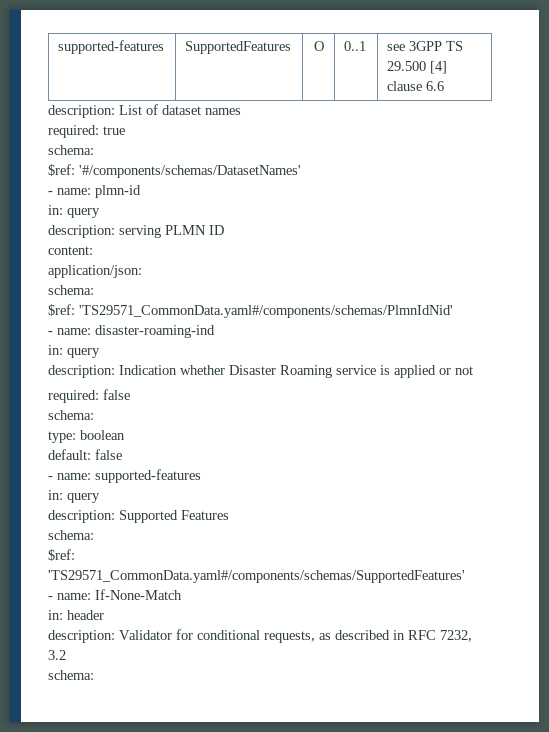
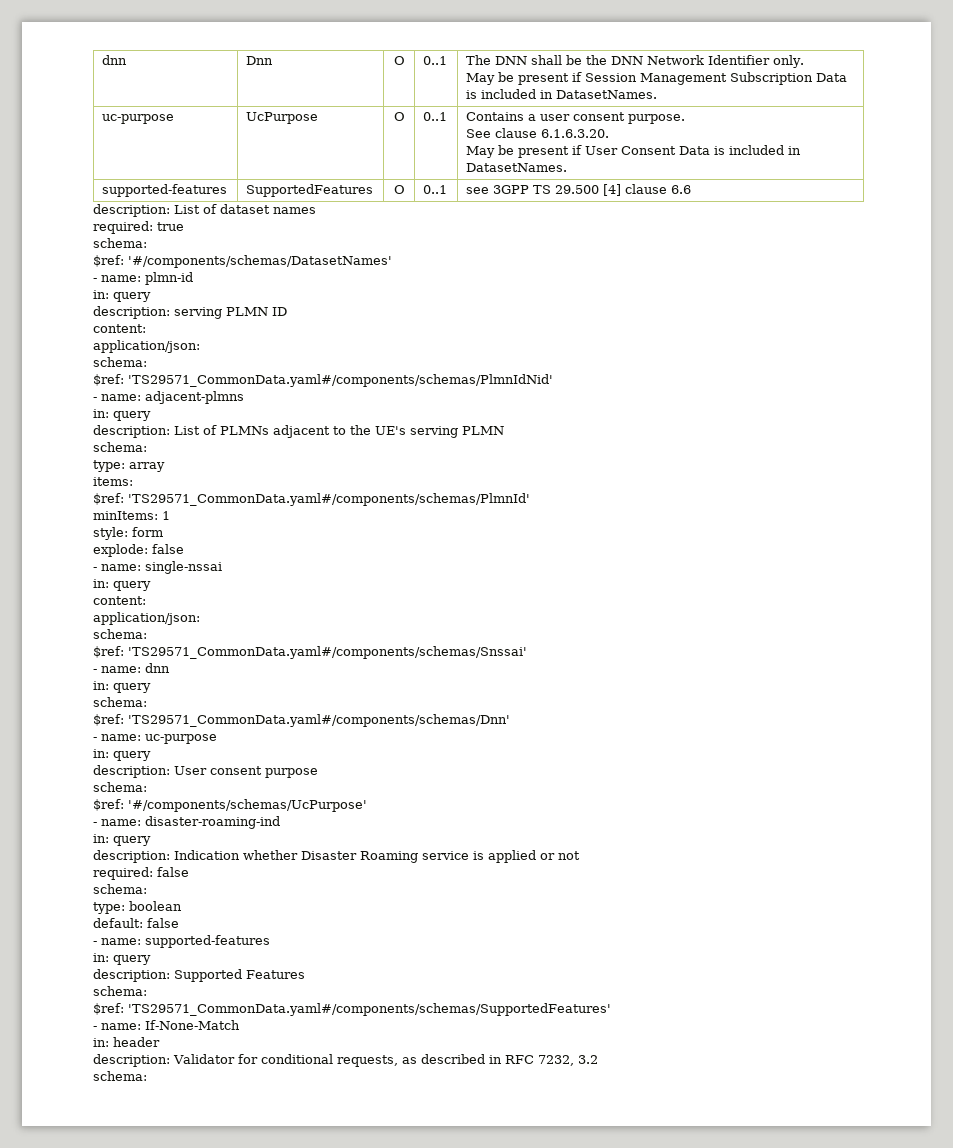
+ dnn | Dnn | O | 0..1 | The DNN shall be the DNN Network Identifier only.
+ May be present if Session Management Subscription Data is included in DatasetNames.
+ uc-purpose | UcPurpose | O | 0..1 | Contains a user consent purpose.
+ See clause 6.1.6.3.20.
+ May be present if User Consent Data is included in DatasetNames.
+ - name: adjacent-plmns
+ in: query
+ description: List of PLMNs adjacent to the UE's serving PLMN
+ schema:
+ type: array
+ items:
+ $ref: 'TS29571_CommonData.yaml#/components/schemas/PlmnId'
+ minItems: 1
+ style: form
+ explode: false
+ - name: single-nssai
+ in: query
+ content:
+ application/json:
+ schema:
+ $ref: 'TS29571_CommonData.yaml#/components/schemas/Snssai'
+ - name: dnn
+ in: query
+ schema:
+ $ref: 'TS29571_CommonData.yaml#/components/schemas/Dnn'
+ - name: uc-purpose
+ in: query
+ description: User consent purpose
+ schema:
+ $ref: '#/components/schemas/UcPurpose'

